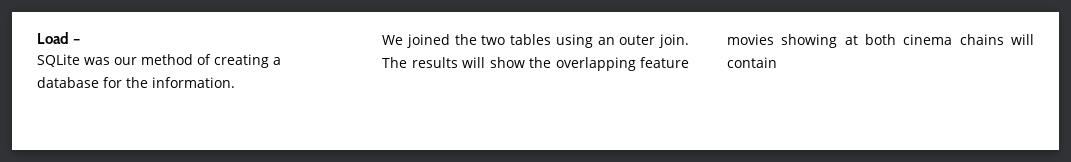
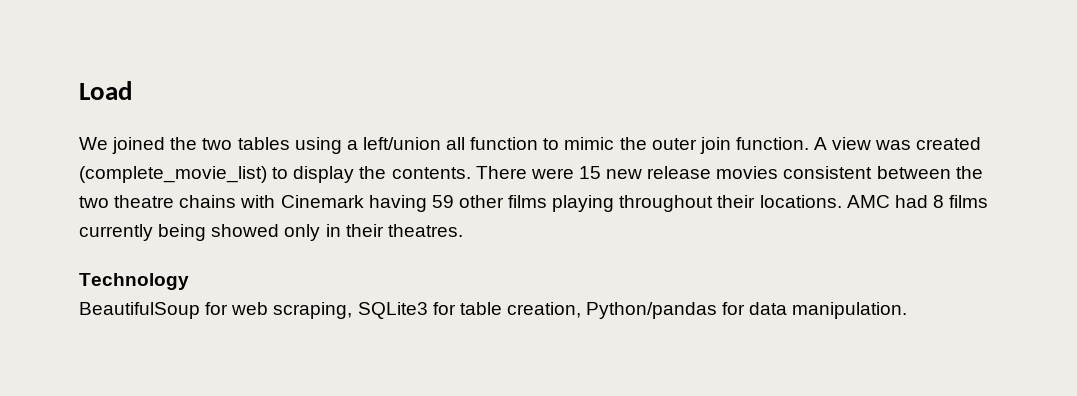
- Load –
- SQLite was our method of creating a database for the information.
+ Load
- We joined the two tables using an outer join. The results will show the overlapping feature movies showing at both cinema chains will contain
+ We joined the two tables using a left/union all function to mimic the outer join function. A view was created (complete_movie_list) to display the contents. There were 15 new release movies consistent between the two theatre chains with Cinemark having 59 other films playing throughout their locations. AMC had 8 films currently being showed only in their theatres.
+ Technology
+ BeautifulSoup for web scraping, SQLite3 for table creation, Python/pandas for data manipulation.

